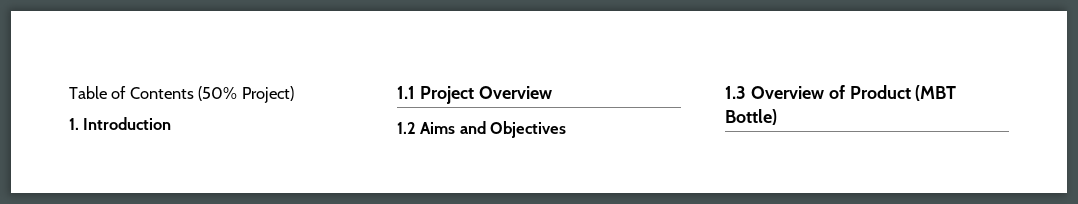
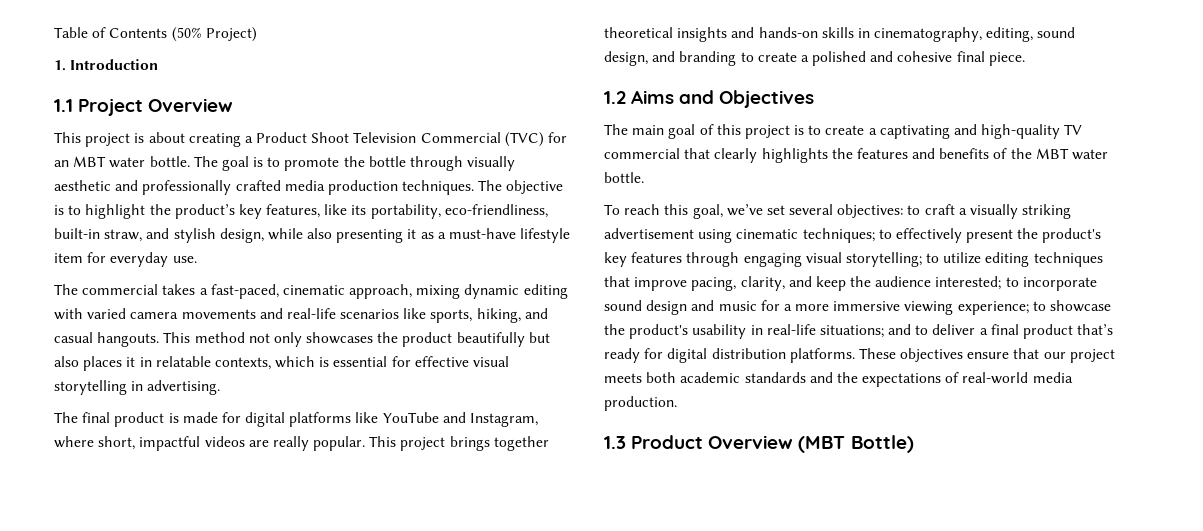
+ This project is about creating a Product Shoot Television Commercial (TVC) for an MBT water bottle. The goal is to promote the bottle through visually aesthetic and professionally crafted media production techniques. The objective is to highlight the product’s key features, like its portability, eco-friendliness, built-in straw, and stylish design, while also presenting it as a must-have lifestyle item for everyday use.
+ The commercial takes a fast-paced, cinematic approach, mixing dynamic editing with varied camera movements and real-life scenarios like sports, hiking, and casual hangouts. This method not only showcases the product beautifully but also places it in relatable contexts, which is essential for effective visual storytelling in advertising.
+ The final product is made for digital platforms like YouTube and Instagram, where short, impactful videos are really popular. This project brings together theoretical insights and hands-on skills in cinematography, editing, sound design, and branding to create a polished and cohesive final piece.
  1.2 Aims and Objectives
- 1.3 Overview of Product (MBT Bottle)
+ The main goal of this project is to create a captivating and high-quality TV commercial that clearly highlights the features and benefits of the MBT water bottle.
+ To reach this goal, we’ve set several objectives: to craft a visually striking advertisement using cinematic techniques; to effectively present the product's key features through engaging visual storytelling; to utilize editing techniques that improve pacing, clarity, and keep the audience interested; to incorporate sound design and music for a more immersive viewing experience; to showcase the product's usability in real-life situations; and to deliver a final product that’s ready for digital distribution platforms. These objectives ensure that our project meets both academic standards and the expectations of real-world media production.
+ 1.3 Product Overview (MBT Bottle)

